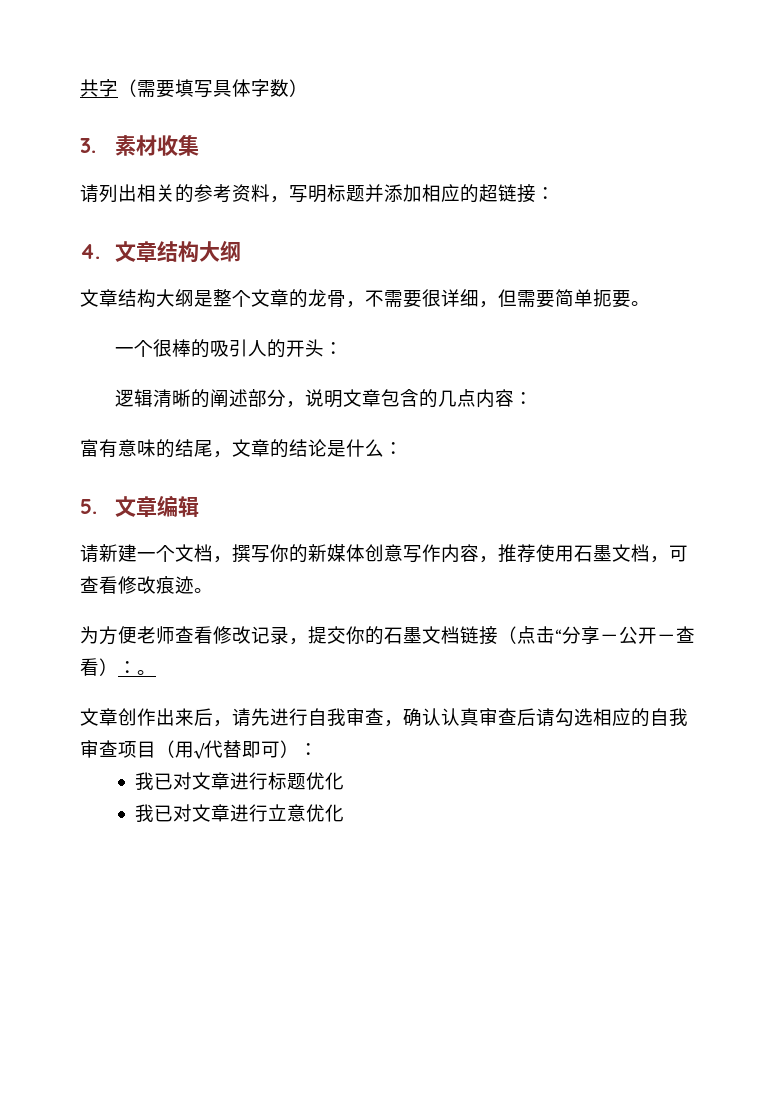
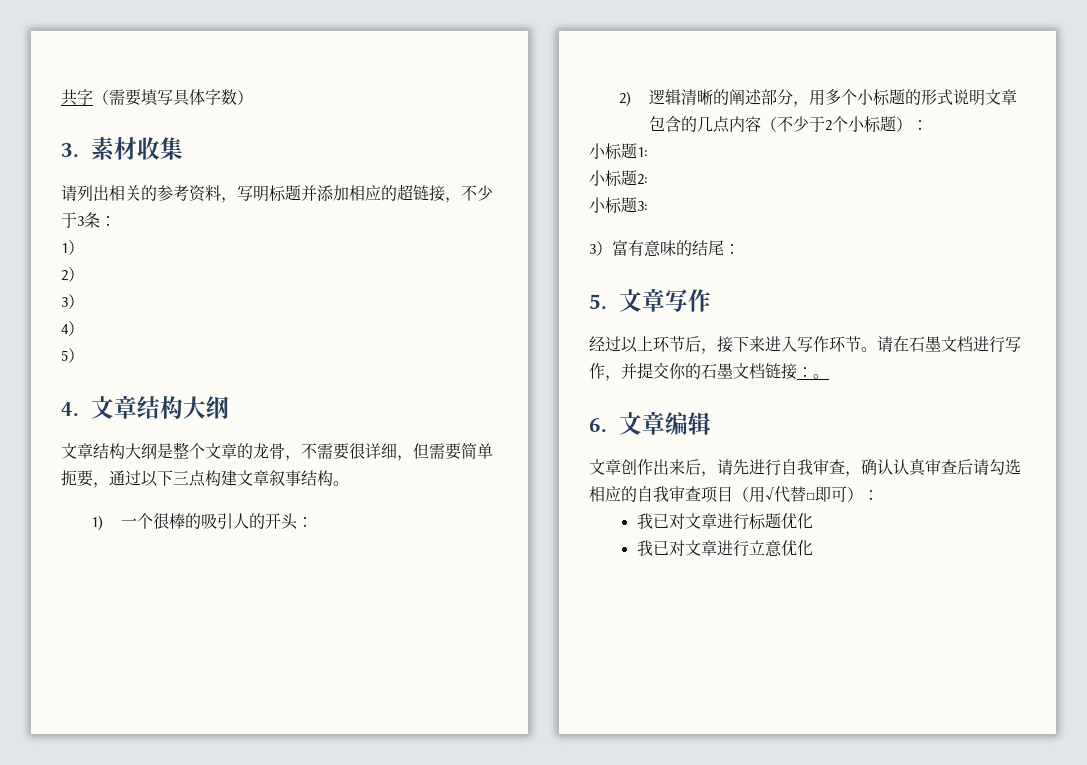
- 请列出相关的参考资料，写明标题并添加相应的超链接：
+ 请列出相关的参考资料，写明标题并添加相应的超链接，不少于3条：
+ 1）
+ 2）
+ 3）
+ 4）
+ 5）
- 文章结构大纲是整个文章的龙骨，不需要很详细，但需要简单扼要。
- 一个很棒的吸引人的开头：
+ 文章结构大纲是整个文章的龙骨，不需要很详细，但需要简单扼要，通过以下三点构建文章叙事结构。
+ 1)一个很棒的吸引人的开头：
- 逻辑清晰的阐述部分，说明文章包含的几点内容：
- 富有意味的结尾，文章的结论是什么：
- 5.文章编辑
- 请新建一个文档，撰写你的新媒体创意写作内容，推荐使用石墨文档，可查看修改痕迹。
- 为方便老师查看修改记录，提交你的石墨文档链接（点击“分享－公开－查看）：。
+ 2)逻辑清晰的阐述部分，用多个小标题的形式说明文章包含的几点内容（不少于2个小标题）：
+ 小标题1:
+ 小标题2:
+ 小标题3:
+ 3）富有意味的结尾：
+ 5.文章写作
+ 经过以上环节后，接下来进入写作环节。请在石墨文档进行写作，并提交你的石墨文档链接：。
+ 6.文章编辑
- 文章创作出来后，请先进行自我审查，确认认真审查后请勾选相应的自我审查项目（用√代替即可）：
+ 文章创作出来后，请先进行自我审查，确认认真审查后请勾选相应的自我审查项目（用√代替□即可）：

